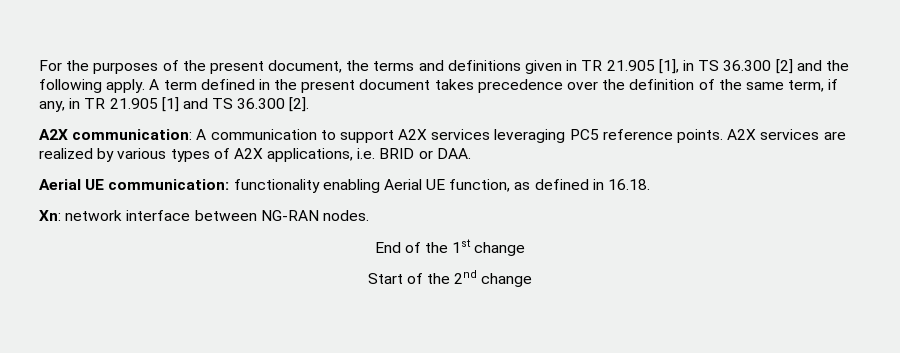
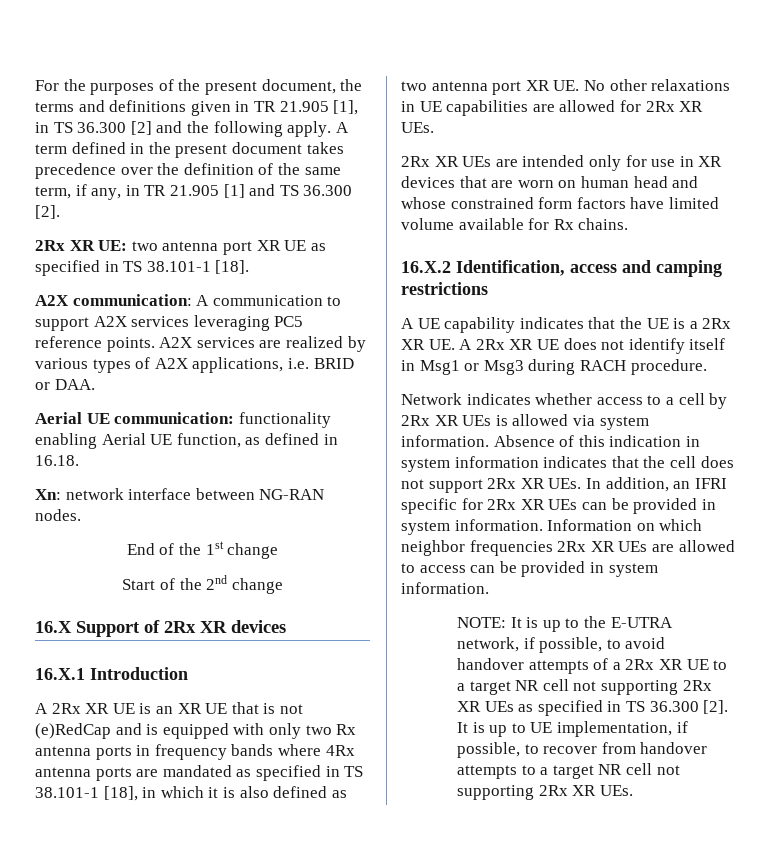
+ 2Rx XR UE: two antenna port XR UE as specified in TS 38.101-1 [18].
+ 16.X Support of 2Rx XR devices
+ 16.X.1 Introduction
+ A 2Rx XR UE is an XR UE that is not (e)RedCap and is equipped with only two Rx antenna ports in frequency bands where 4Rx antenna ports are mandated as specified in TS 38.101-1 [18], in which it is also defined as two antenna port XR UE. No other relaxations in UE capabilities are allowed for 2Rx XR UEs.
+ 2Rx XR UEs are intended only for use in XR devices that are worn on human head and whose constrained form factors have limited volume available for Rx chains.
+ 16.X.2 Identification, access and camping restrictions
+ A UE capability indicates that the UE is a 2Rx XR UE. A 2Rx XR UE does not identify itself in Msg1 or Msg3 during RACH procedure.
+ Network indicates whether access to a cell by 2Rx XR UEs is allowed via system information. Absence of this indication in system information indicates that the cell does not support 2Rx XR UEs. In addition, an IFRI specific for 2Rx XR UEs can be provided in system information. Information on which neighbor frequencies 2Rx XR UEs are allowed to access can be provided in system information.
+ NOTE: It is up to the E-UTRA network, if possible, to avoid handover attempts of a 2Rx XR UE to a target NR cell not supporting 2Rx XR UEs as specified in TS 36.300 [2]. It is up to UE implementation, if possible, to recover from handover attempts to a target NR cell not supporting 2Rx XR UEs.

